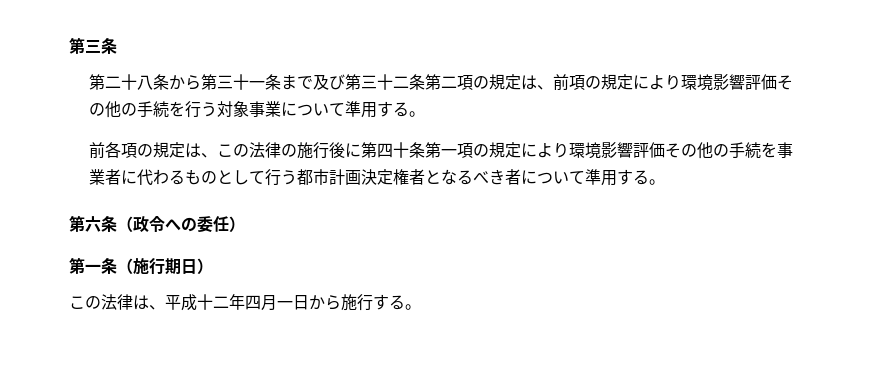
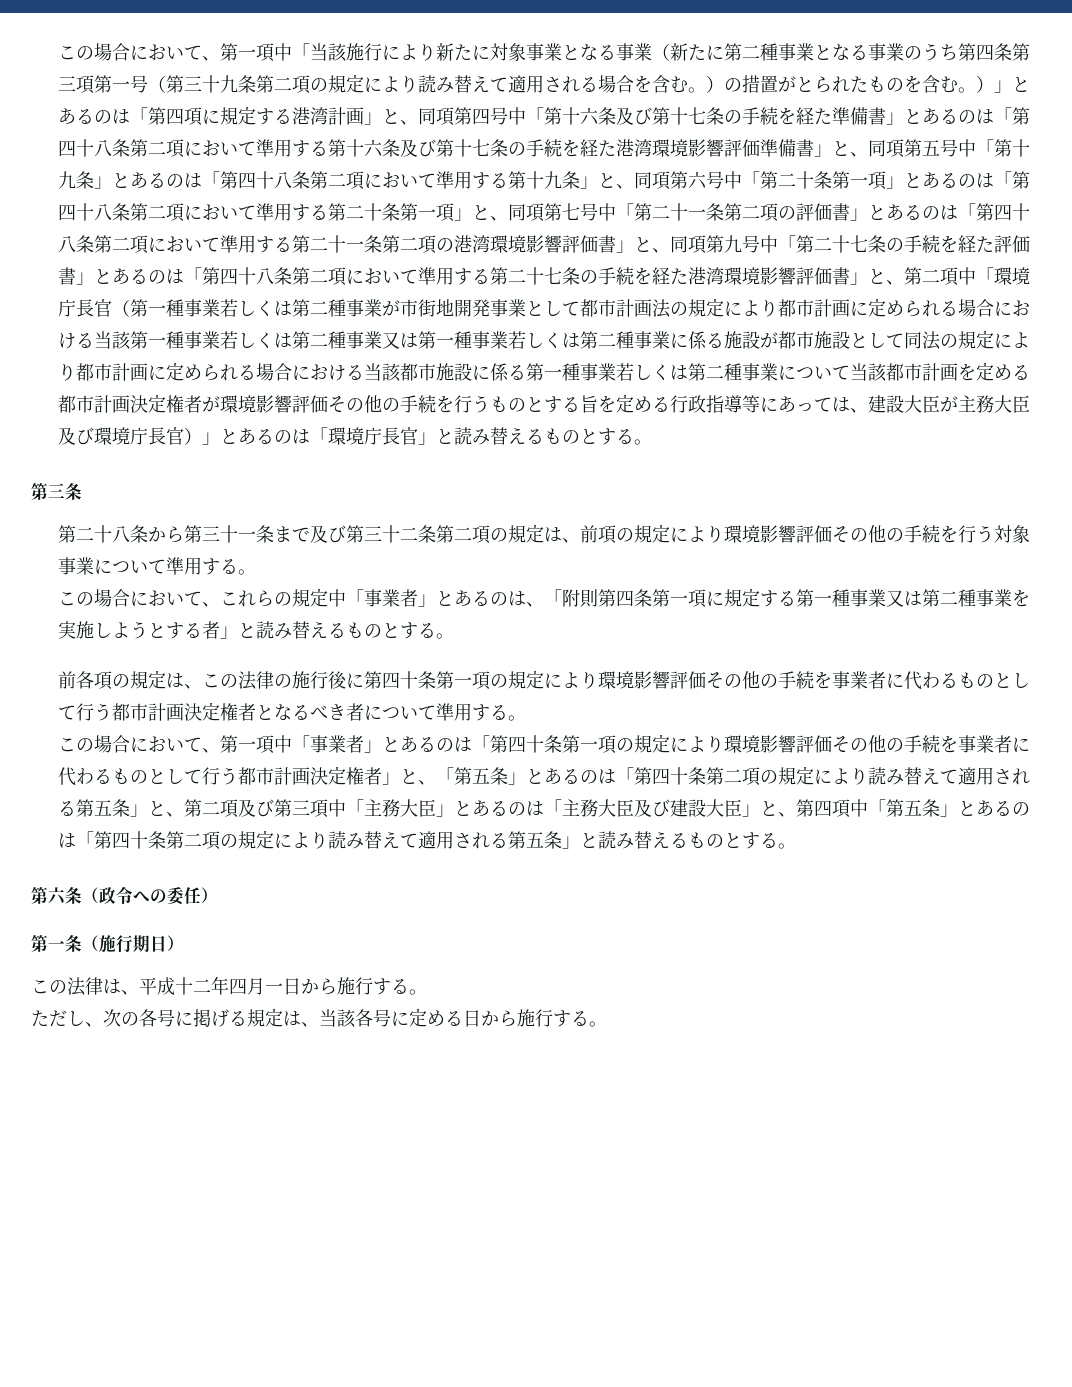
+ この場合において、第一項中「当該施行により新たに対象事業となる事業（新たに第二種事業となる事業のうち第四条第三項第一号（第三十九条第二項の規定により読み替えて適用される場合を含む。）の措置がとられたものを含む。）」とあるのは「第四項に規定する港湾計画」と、同項第四号中「第十六条及び第十七条の手続を経た準備書」とあるのは「第四十八条第二項において準用する第十六条及び第十七条の手続を経た港湾環境影響評価準備書」と、同項第五号中「第十九条」とあるのは「第四十八条第二項において準用する第十九条」と、同項第六号中「第二十条第一項」とあるのは「第四十八条第二項において準用する第二十条第一項」と、同項第七号中「第二十一条第二項の評価書」とあるのは「第四十八条第二項において準用する第二十一条第二項の港湾環境影響評価書」と、同項第九号中「第二十七条の手続を経た評価書」とあるのは「第四十八条第二項において準用する第二十七条の手続を経た港湾環境影響評価書」と、第二項中「環境庁長官（第一種事業若しくは第二種事業が市街地開発事業として都市計画法の規定により都市計画に定められる場合における当該第一種事業若しくは第二種事業又は第一種事業若しくは第二種事業に係る施設が都市施設として同法の規定により都市計画に定められる場合における当該都市施設に係る第一種事業若しくは第二種事業について当該都市計画を定める都市計画決定権者が環境影響評価その他の手続を行うものとする旨を定める行政指導等にあっては、建設大臣が主務大臣及び環境庁長官）」とあるのは「環境庁長官」と読み替えるものとする。
+ この場合において、これらの規定中「事業者」とあるのは、「附則第四条第一項に規定する第一種事業又は第二種事業を実施しようとする者」と読み替えるものとする。
+ この場合において、第一項中「事業者」とあるのは「第四十条第一項の規定により環境影響評価その他の手続を事業者に代わるものとして行う都市計画決定権者」と、「第五条」とあるのは「第四十条第二項の規定により読み替えて適用される第五条」と、第二項及び第三項中「主務大臣」とあるのは「主務大臣及び建設大臣」と、第四項中「第五条」とあるのは「第四十条第二項の規定により読み替えて適用される第五条」と読み替えるものとする。
+ ただし、次の各号に掲げる規定は、当該各号に定める日から施行する。

